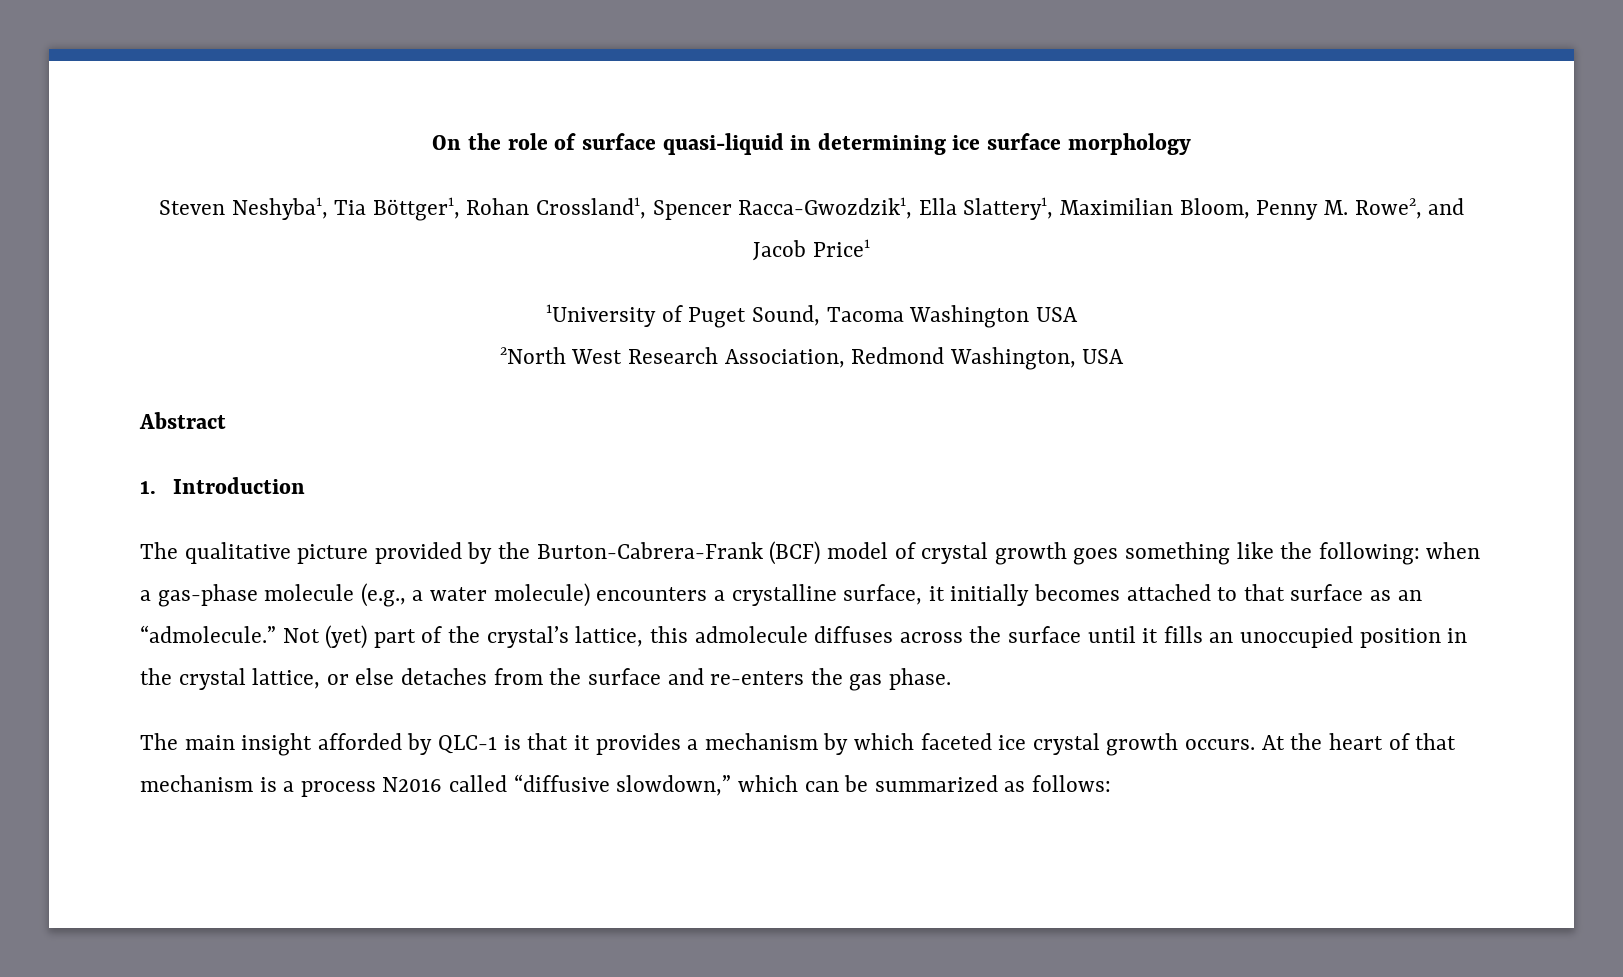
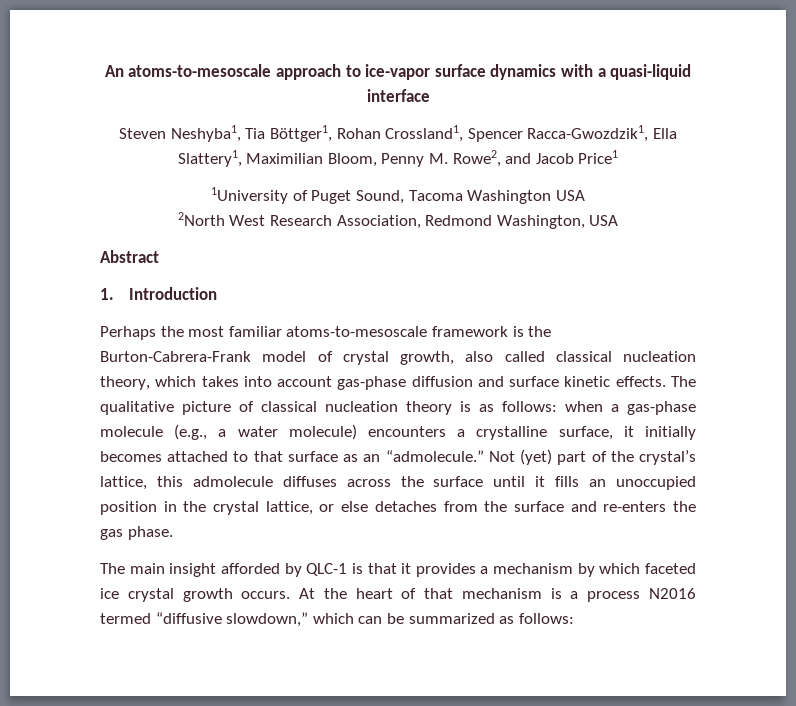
- On the role of surface quasi-liquid in determining ice surface morphology
+ An atoms-to-mesoscale approach to ice-vapor surface dynamics with a quasi-liquid interface
- The qualitative picture provided by the Burton-Cabrera-Frank (BCF) model of crystal growth goes something like the following: when a gas-phase molecule (e.g., a water molecule) encounters a crystalline surface, it initially becomes attached to that surface as an “admolecule.”
+ Perhaps the most familiar atoms-to-mesoscale framework is the Burton-Cabrera-Frank model of crystal growth, also called classical nucleation theory, which takes into account gas-phase diffusion and surface kinetic effects. The qualitative picture of classical nucleation theory is as follows: when a gas-phase molecule (e.g., a water molecule) encounters a crystalline surface, it initially becomes attached to that surface as an “admolecule.”
- At the heart of that mechanism is a process N2016 called “diffusive slowdown,” which can be summarized as follows:
+ At the heart of that mechanism is a process N2016 termed “diffusive slowdown,” which can be summarized as follows:

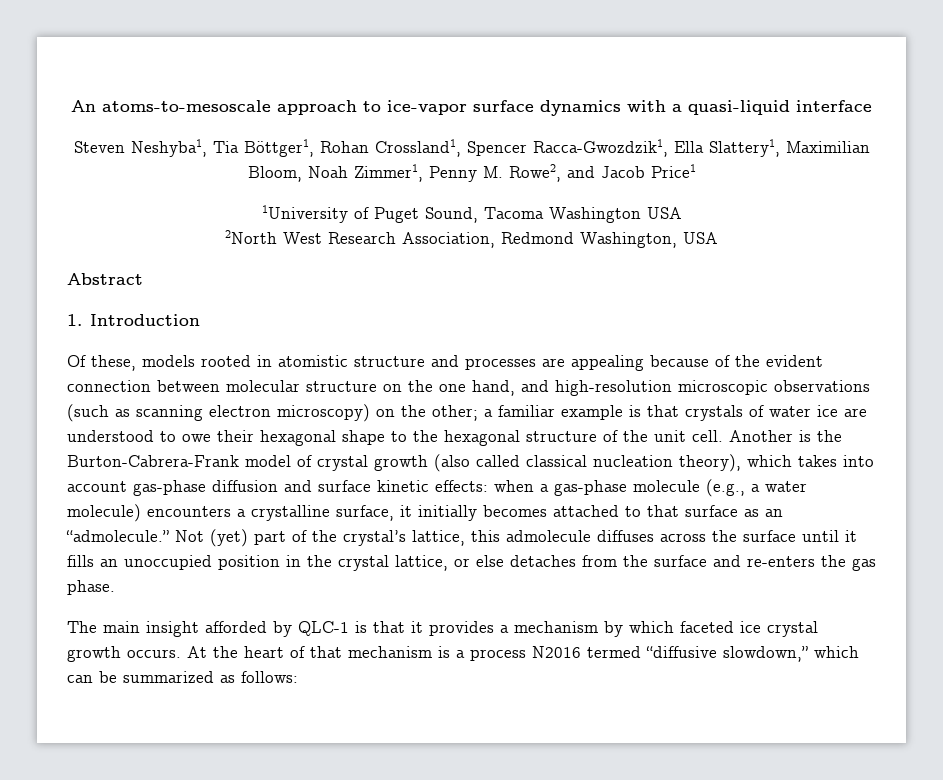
- Steven Neshyba1, Tia Böttger1, Rohan Crossland1, Spencer Racca-Gwozdzik1, Ella Slattery1, Maximilian Bloom, Penny M. Rowe2, and Jacob Price1
+ Steven Neshyba1, Tia Böttger1, Rohan Crossland1, Spencer Racca-Gwozdzik1, Ella Slattery1, Maximilian Bloom, Noah Zimmer1, Penny M. Rowe2, and Jacob Price1
- Perhaps the most familiar atoms-to-mesoscale framework is the Burton-Cabrera-Frank model of crystal growth, also called classical nucleation theory, which takes into account gas-phase diffusion and surface kinetic effects. The qualitative picture of classical nucleation theory is as follows: when a gas-phase molecule (e.g., a water molecule) encounters a crystalline surface, it initially becomes attached to that surface as an “admolecule.”
+ Of these, models rooted in atomistic structure and processes are appealing because of the evident connection between molecular structure on the one hand, and high-resolution microscopic observations (such as scanning electron microscopy) on the other; a familiar example is that crystals of water ice are understood to owe their hexagonal shape to the hexagonal structure of the unit cell. Another is the Burton-Cabrera-Frank model of crystal growth (also called classical nucleation theory), which takes into account gas-phase diffusion and surface kinetic effects: when a gas-phase molecule (e.g., a water molecule) encounters a crystalline surface, it initially becomes attached to that surface as an “admolecule.”

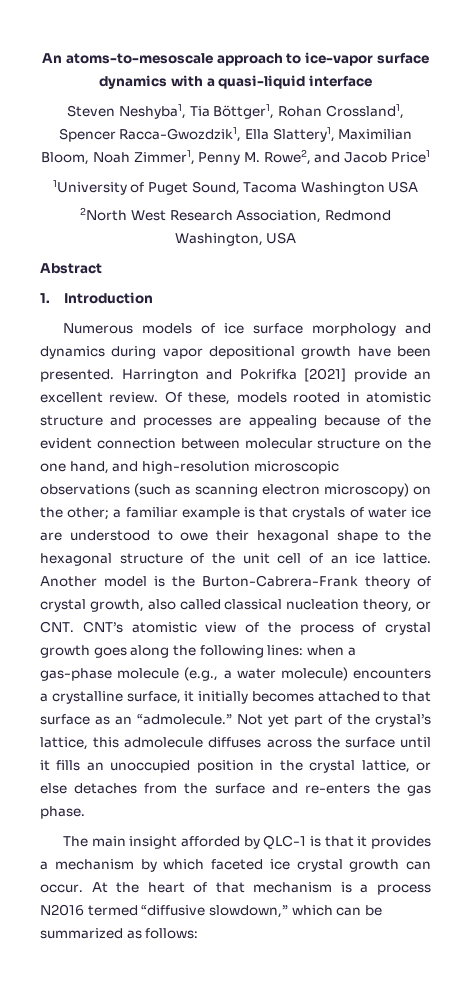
+ Numerous models of ice surface morphology and dynamics during vapor depositional growth have been presented. Harrington and Pokrifka [2021] provide an excellent review.
- a familiar example is that crystals of water ice are understood to owe their hexagonal shape to the hexagonal structure of the unit cell. Another is the Burton-Cabrera-Frank model of crystal growth (also called classical nucleation theory), which takes into account gas-phase diffusion and surface kinetic effects:
+ a familiar example is that crystals of water ice are understood to owe their hexagonal shape to the hexagonal structure of the unit cell of an ice lattice. Another model is the Burton-Cabrera-Frank theory of crystal growth, also called classical nucleation theory, or CNT. CNT’s atomistic view of the process of crystal growth goes along the following lines:
- Not (yet) part of the crystal’s lattice, this admolecule diffuses across the surface until it fills an unoccupied position in the crystal lattice, or else detaches from the surface and re-enters the gas phase.
+ Not yet part of the crystal’s lattice, this admolecule diffuses across the surface until it fills an unoccupied position in the crystal lattice, or else detaches from the surface and re-enters the gas phase.
- The main insight afforded by QLC-1 is that it provides a mechanism by which faceted ice crystal growth occurs.
+ The main insight afforded by QLC-1 is that it provides a mechanism by which faceted ice crystal growth can occur.

